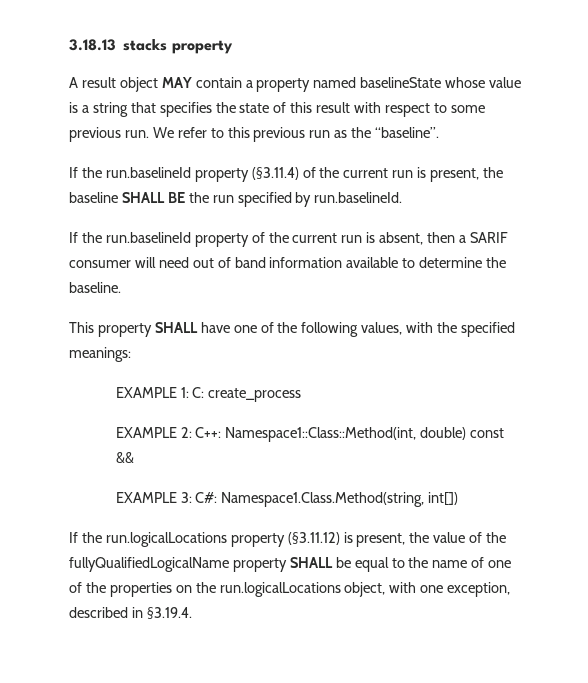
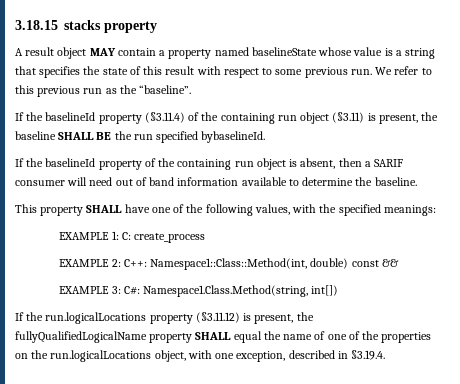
- 3.18.13 stacks property
+ 3.18.15 stacks property
- If the run.baselineId property (§3.11.4) of the current run is present, the baseline SHALL BE the run specified by run.baselineId.
- If the run.baselineId property of the current run is absent, then a SARIF consumer will need out of band information available to determine the baseline.
+ If the baselineId property (§3.11.4) of the containing run object (§3.11) is present, the baseline SHALL BE the run specified bybaselineId.
+ If the baselineId property of the containing run object is absent, then a SARIF consumer will need out of band information available to determine the baseline.
- If the run.logicalLocations property (§3.11.12) is present, the value of the fullyQualifiedLogicalName property SHALL be equal to the name of one of the properties on the run.logicalLocations object, with one exception, described in §3.19.4.
+ If the run.logicalLocations property (§3.11.12) is present, the fullyQualifiedLogicalName property SHALL equal the name of one of the properties on the run.logicalLocations object, with one exception, described in §3.19.4.

